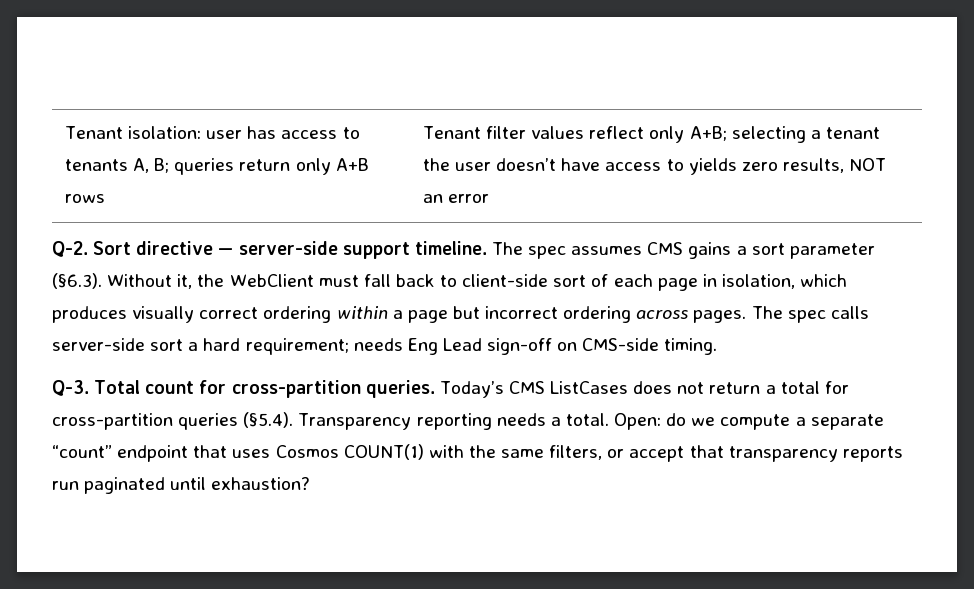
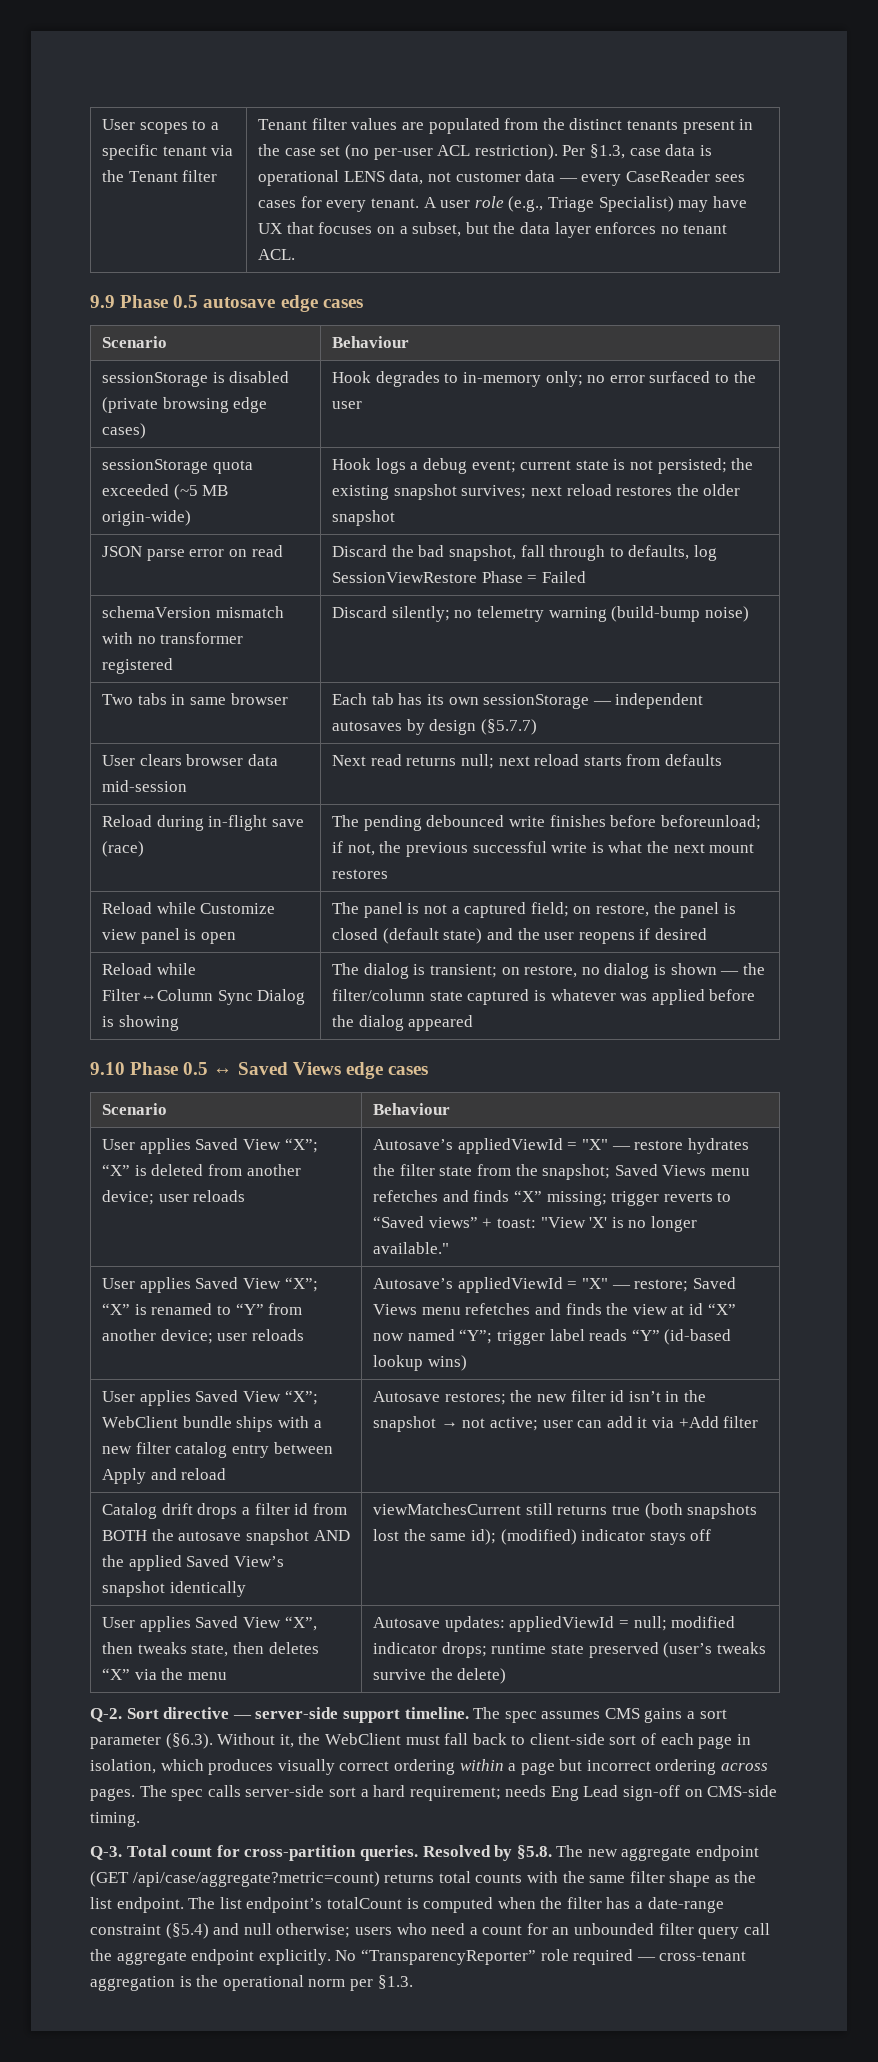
- Tenant isolation: user has access to tenants A, B; queries return only A+B rows | Tenant filter values reflect only A+B; selecting a tenant the user doesn’t have access to yields zero results, NOT an error
+ User scopes to a specific tenant via the Tenant filter | Tenant filter values are populated from the distinct tenants present in the case set (no per-user ACL restriction). Per §1.3, case data is operational LENS data, not customer data — every CaseReader sees cases for every tenant. A user role (e.g., Triage Specialist) may have UX that focuses on a subset, but the data layer enforces no tenant ACL.
+ 9.9 Phase 0.5 autosave edge cases
+ Scenario | Behaviour
+ sessionStorage is disabled (private browsing edge cases) | Hook degrades to in-memory only; no error surfaced to the user
+ sessionStorage quota exceeded (~5 MB origin-wide) | Hook logs a debug event; current state is not persisted; the existing snapshot survives; next reload restores the older snapshot
+ JSON parse error on read | Discard the bad snapshot, fall through to defaults, log SessionViewRestore Phase = Failed
+ schemaVersion mismatch with no transformer registered | Discard silently; no telemetry warning (build-bump noise)
+ Two tabs in same browser | Each tab has its own sessionStorage — independent autosaves by design (§5.7.7)
+ User clears browser data mid-session | Next read returns null; next reload starts from defaults
+ Reload during in-flight save (race) | The pending debounced write finishes before beforeunload; if not, the previous successful write is what the next mount restores
+ Reload while Customize view panel is open | The panel is not a captured field; on restore, the panel is closed (default state) and the user reopens if desired
+ Reload while Filter↔Column Sync Dialog is showing | The dialog is transient; on restore, no dialog is shown — the filter/column state captured is whatever was applied before the dialog appeared
+ 9.10 Phase 0.5 ↔ Saved Views edge cases
+ Scenario | Behaviour
+ User applies Saved View “X”; “X” is deleted from another device; user reloads | Autosave’s appliedViewId = "X" — restore hydrates the filter state from the snapshot; Saved Views menu refetches and finds “X” missing; trigger reverts to “Saved views” + toast: "View 'X' is no longer available."
+ User applies Saved View “X”; “X” is renamed to “Y” from another device; user reloads | Autosave’s appliedViewId = "X" — restore; Saved Views menu refetches and finds the view at id “X” now named “Y”; trigger label reads “Y” (id-based lookup wins)
+ User applies Saved View “X”; WebClient bundle ships with a new filter catalog entry between Apply and reload | Autosave restores; the new filter id isn’t in the snapshot → not active; user can add it via +Add filter
+ Catalog drift drops a filter id from BOTH the autosave snapshot AND the applied Saved View’s snapshot identically | viewMatchesCurrent still returns true (both snapshots lost the same id); (modified) indicator stays off
+ User applies Saved View “X”, then tweaks state, then deletes “X” via the menu | Autosave updates: appliedViewId = null; modified indicator drops; runtime state preserved (user’s tweaks survive the delete)
- Today’s CMS ListCases does not return a total for cross-partition queries (§5.4). Transparency reporting needs a total. Open: do we compute a separate “count” endpoint that uses Cosmos COUNT(1) with the same filters, or accept that transparency reports run paginated until exhaustion?
+ Resolved by §5.8. The new aggregate endpoint (GET /api/case/aggregate?metric=count) returns total counts with the same filter shape as the list endpoint. The list endpoint’s totalCount is computed when the filter has a date-range constraint (§5.4) and null otherwise; users who need a count for an unbounded filter query call the aggregate endpoint explicitly. No “TransparencyReporter” role required — cross-tenant aggregation is the operational norm per §1.3.

